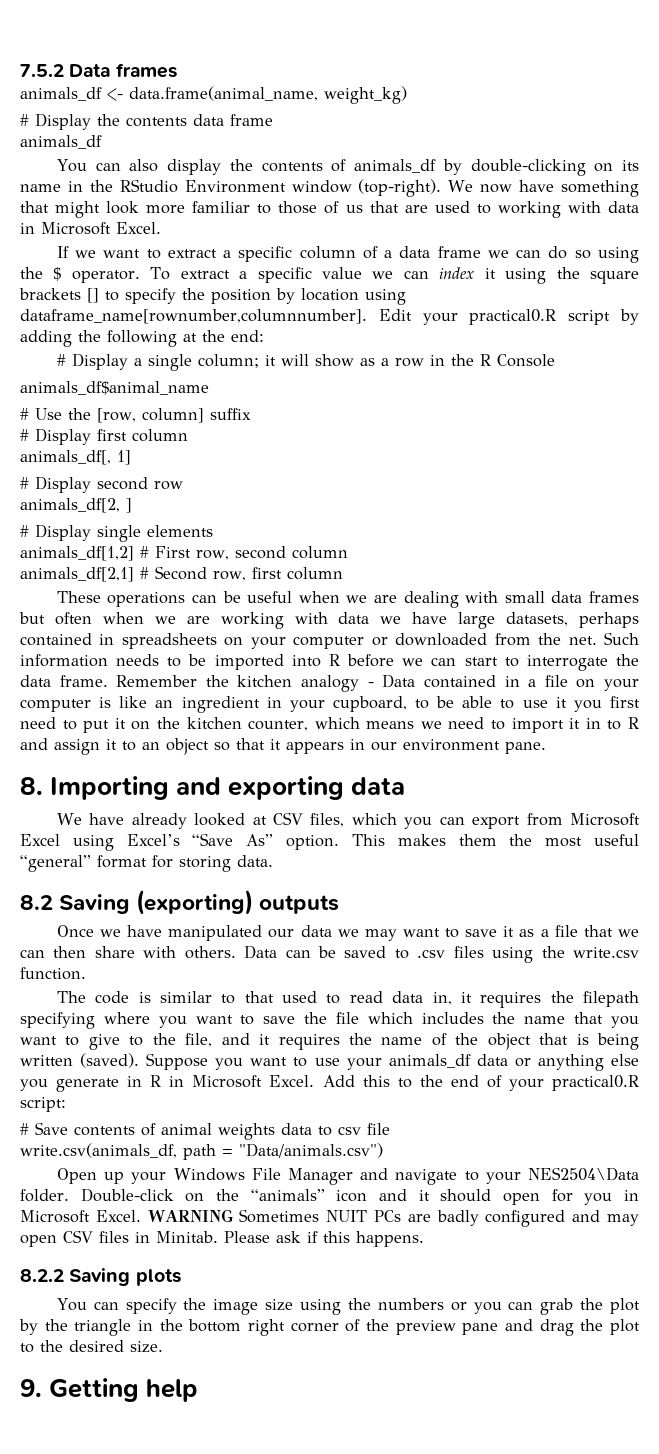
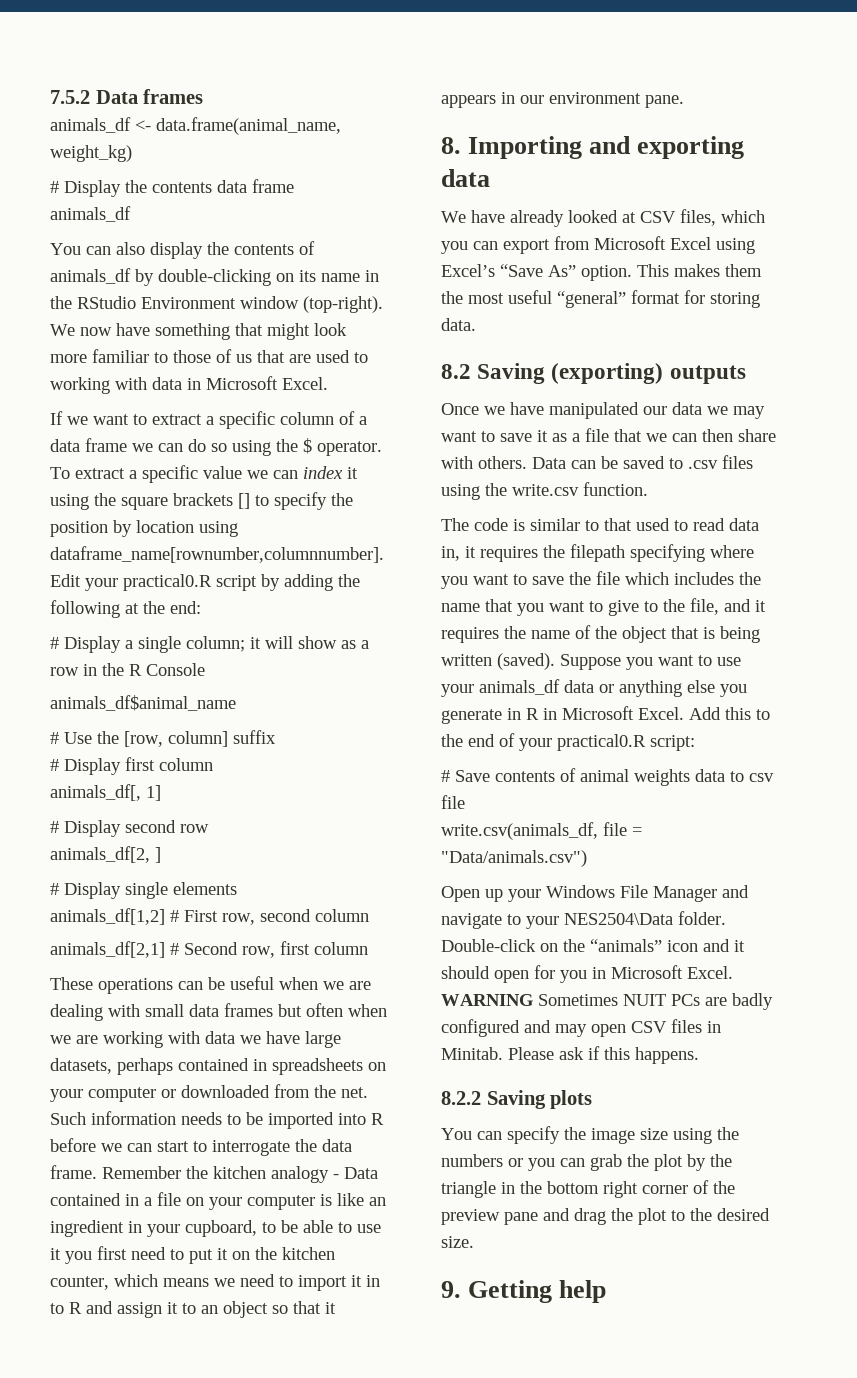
- write.csv(animals_df, path = "Data/animals.csv")
+ write.csv(animals_df, file = "Data/animals.csv")

